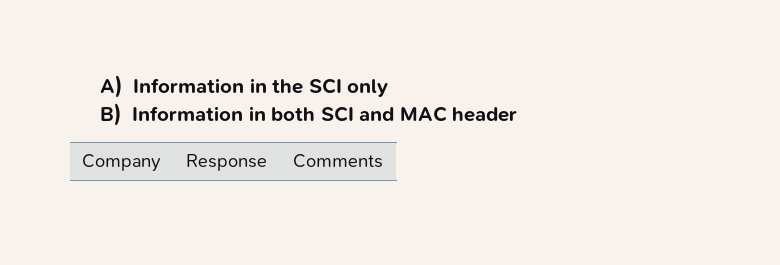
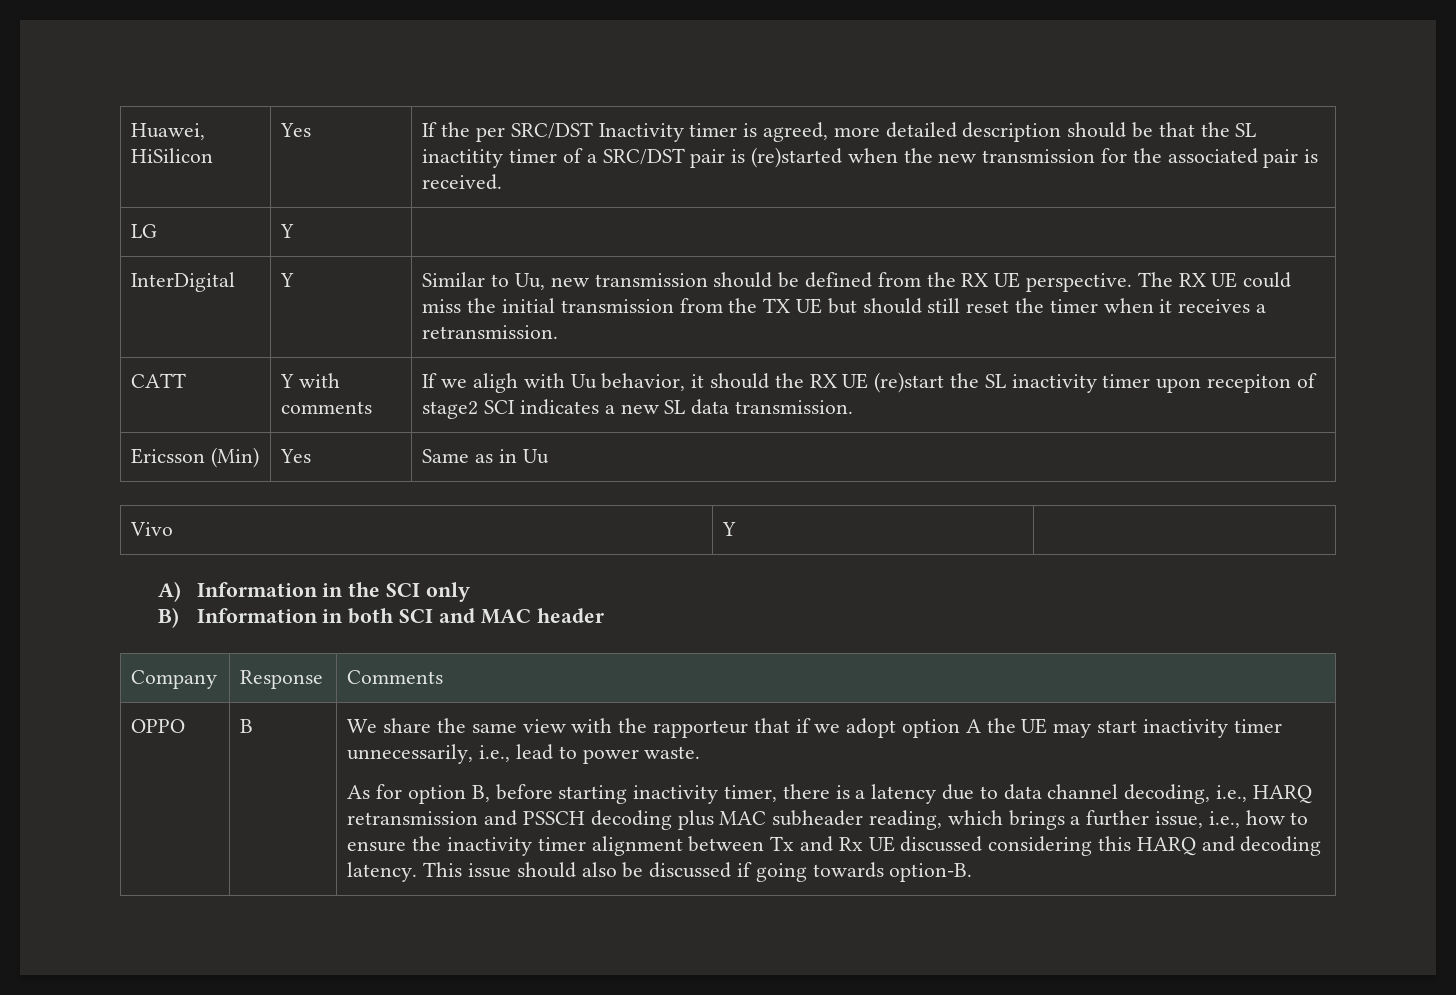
+ Huawei, HiSilicon | Yes | If the per SRC/DST Inactivity timer is agreed, more detailed description should be that the SL inactitity timer of a SRC/DST pair is (re)started when the new transmission for the associated pair is received.
+ LG | Y |
+ InterDigital | Y | Similar to Uu, new transmission should be defined from the RX UE perspective. The RX UE could miss the initial transmission from the TX UE but should still reset the timer when it receives a retransmission.
+ CATT | Y with comments | If we aligh with Uu behavior, it should the RX UE (re)start the SL inactivity timer upon recepiton of stage2 SCI indicates a new SL data transmission.
+ Ericsson (Min) | Yes | Same as in Uu
+ Vivo | Y |
+ OPPO | B | We share the same view with the rapporteur that if we adopt option A the UE may start inactivity timer unnecessarily, i.e., lead to power waste.
+ As for option B, before starting inactivity timer, there is a latency due to data channel decoding, i.e., HARQ retransmission and PSSCH decoding plus MAC subheader reading, which brings a further issue, i.e., how to ensure the inactivity timer alignment between Tx and Rx UE discussed considering this HARQ and decoding latency. This issue should also be discussed if going towards option-B.

